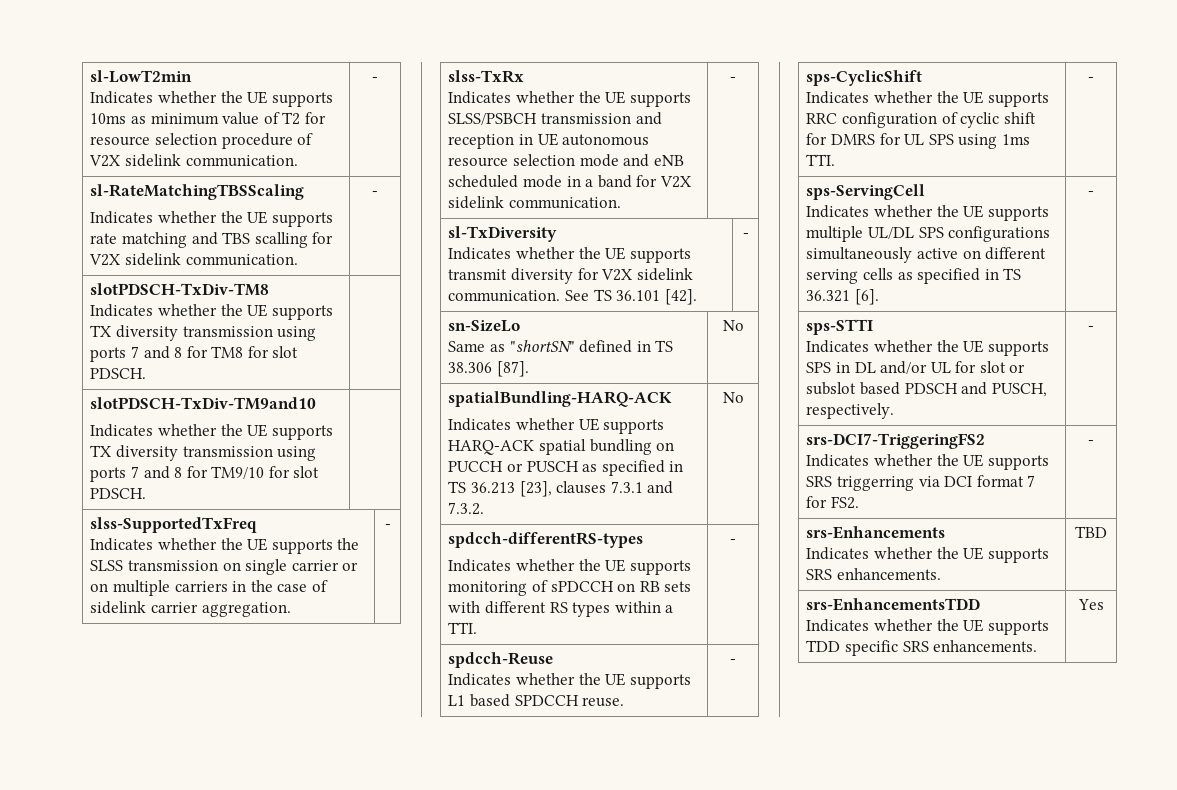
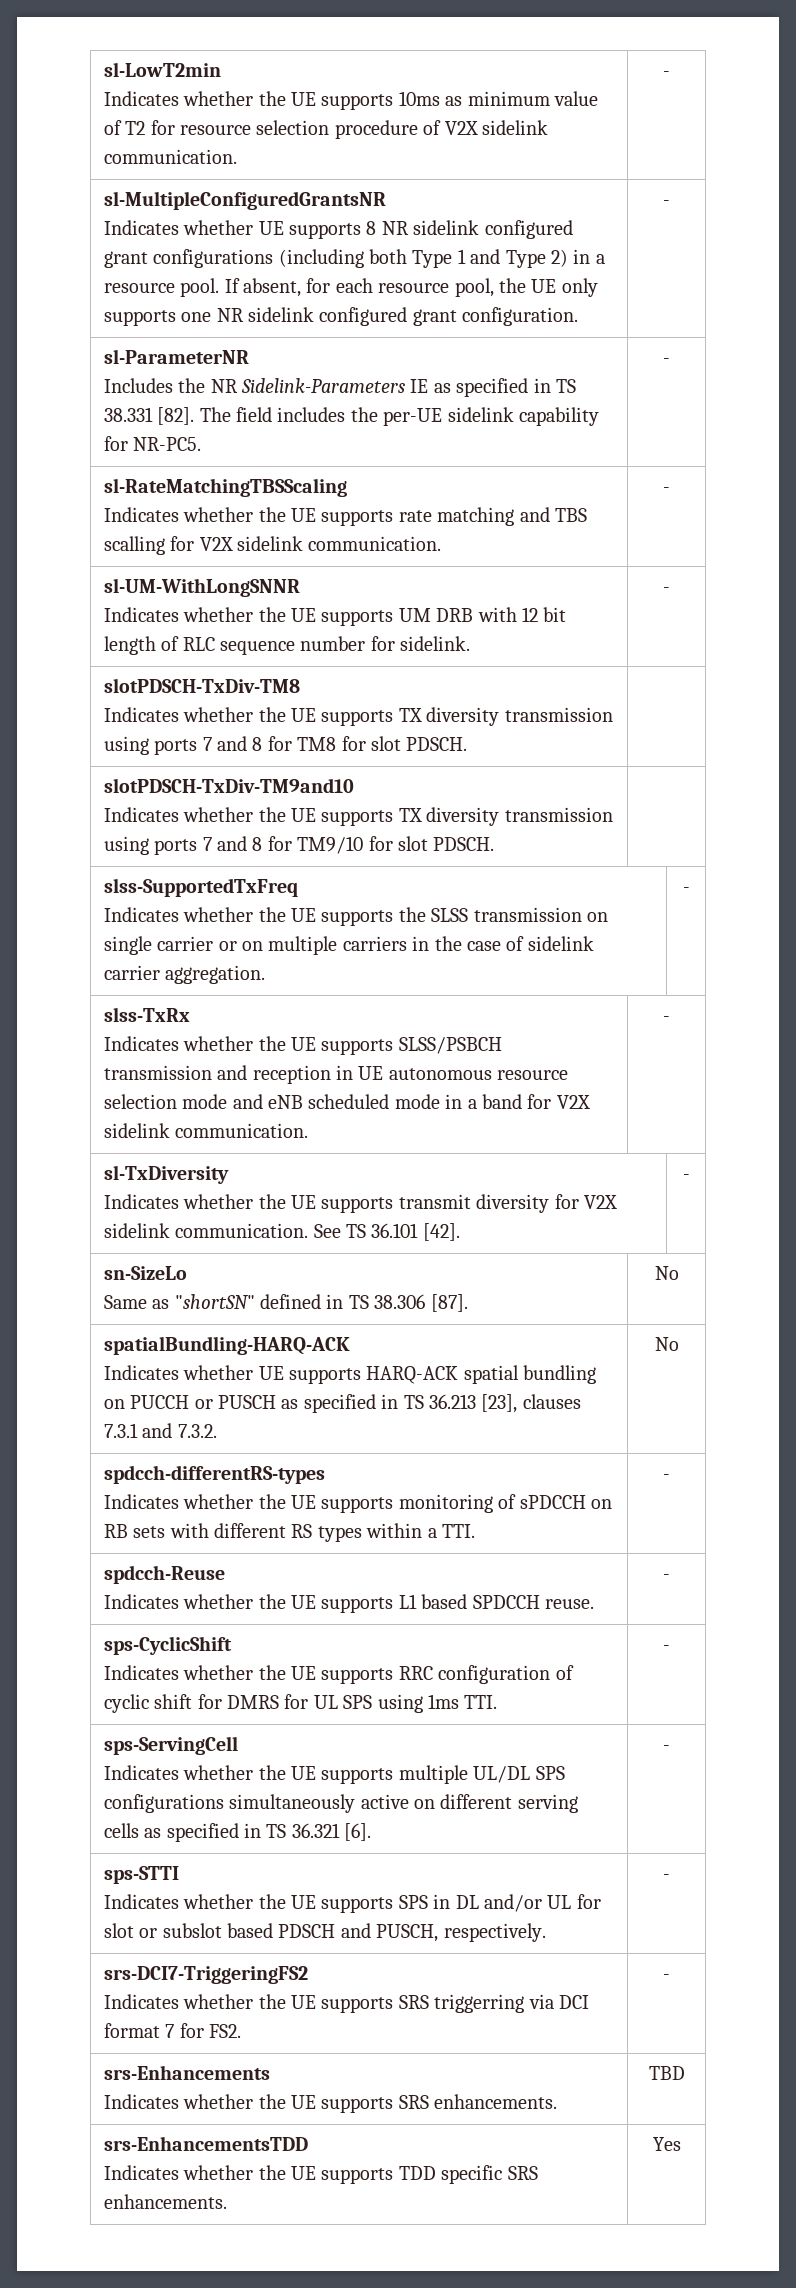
+ sl-MultipleConfiguredGrantsNR
+ Indicates whether UE supports 8 NR sidelink configured grant configurations (including both Type 1 and Type 2) in a resource pool. If absent, for each resource pool, the UE only supports one NR sidelink configured grant configuration. | -
+ sl-ParameterNR
+ Includes the NR Sidelink-Parameters IE as specified in TS 38.331 [82]. The field includes the per-UE sidelink capability for NR-PC5. | -
+ sl-UM-WithLongSNNR
+ Indicates whether the UE supports UM DRB with 12 bit length of RLC sequence number for sidelink. | -

